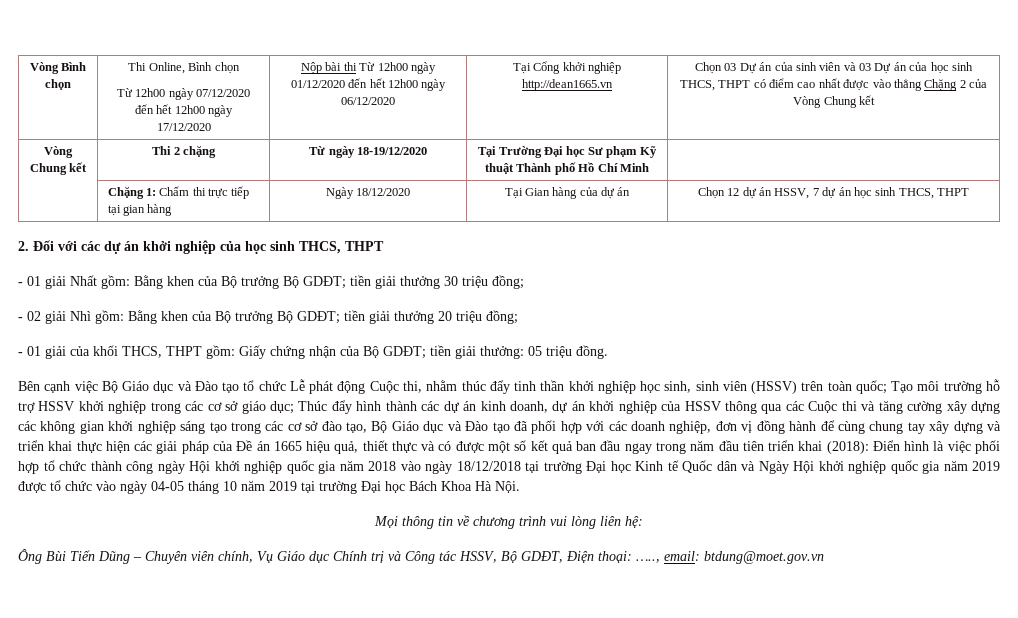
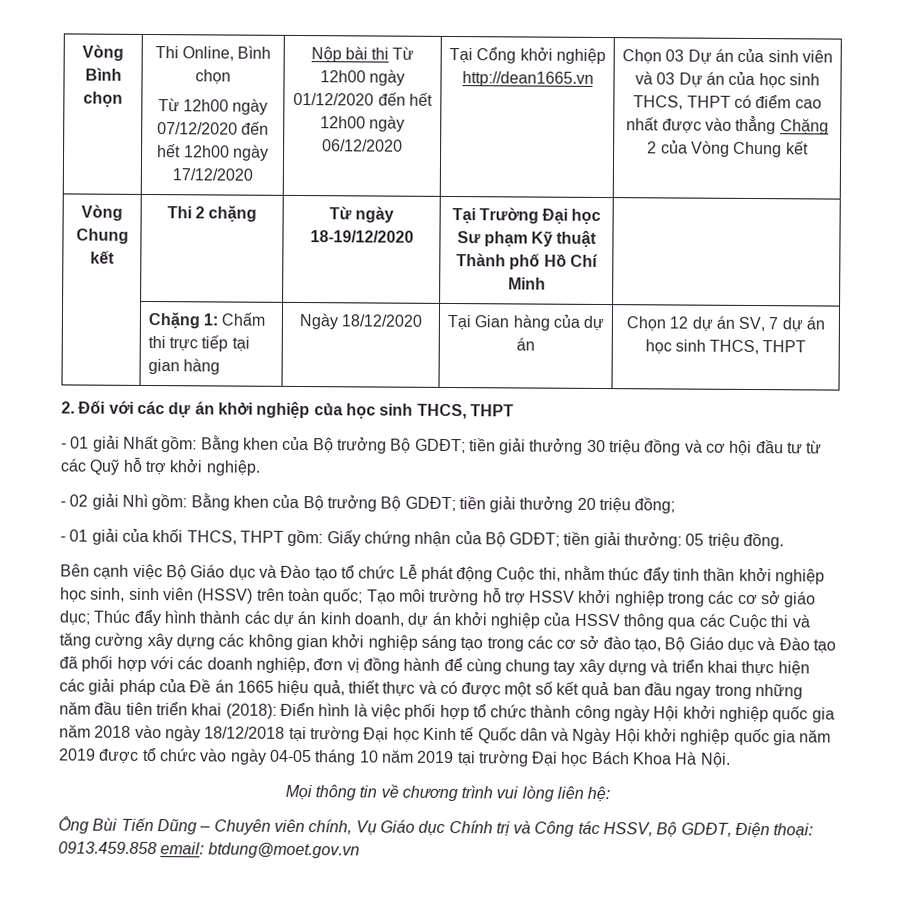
- | Chặng 1: Chấm thi trực tiếp tại gian hàng | Ngày 18/12/2020 | Tại Gian hàng của dự án | Chọn 12 dự án HSSV, 7 dự án học sinh THCS, THPT
+ | Chặng 1: Chấm thi trực tiếp tại gian hàng | Ngày 18/12/2020 | Tại Gian hàng của dự án | Chọn 12 dự án SV, 7 dự án học sinh THCS, THPT
- - 01 giải Nhất gồm: Bằng khen của Bộ trưởng Bộ GDĐT; tiền giải thưởng 30 triệu đồng;
+ - 01 giải Nhất gồm: Bằng khen của Bộ trưởng Bộ GDĐT; tiền giải thưởng 30 triệu đồng và cơ hội đầu tư từ các Quỹ hỗ trợ khởi nghiệp.
- Thúc đẩy hình thành các dự án kinh doanh, dự án khởi nghiệp của HSSV thông qua các Cuộc thi và tăng cường xây dựng các không gian khởi nghiệp sáng tạo trong các cơ sở đào tạo, Bộ Giáo dục và Đào tạo đã phối hợp với các doanh nghiệp, đơn vị đồng hành để cùng chung tay xây dựng và triển khai thực hiện các giải pháp của Đề án 1665 hiệu quả, thiết thực và có được một số kết quả ban đầu ngay trong năm đầu tiên triển khai (2018):
+ Thúc đẩy hình thành các dự án kinh doanh, dự án khởi nghiệp của HSSV thông qua các Cuộc thi và tăng cường xây dựng các không gian khởi nghiệp sáng tạo trong các cơ sở đào tạo, Bộ Giáo dục và Đào tạo đã phối hợp với các doanh nghiệp, đơn vị đồng hành để cùng chung tay xây dựng và triển khai thực hiện các giải pháp của Đề án 1665 hiệu quả, thiết thực và có được một số kết quả ban đầu ngay trong những năm đầu tiên triển khai (2018):
- Ông Bùi Tiến Dũng – Chuyên viên chính, Vụ Giáo dục Chính trị và Công tác HSSV, Bộ GDĐT, Điện thoại: ….., email: btdung@moet.gov.vn
+ Ông Bùi Tiến Dũng – Chuyên viên chính, Vụ Giáo dục Chính trị và Công tác HSSV, Bộ GDĐT, Điện thoại: 0913.459.858 email: btdung@moet.gov.vn

